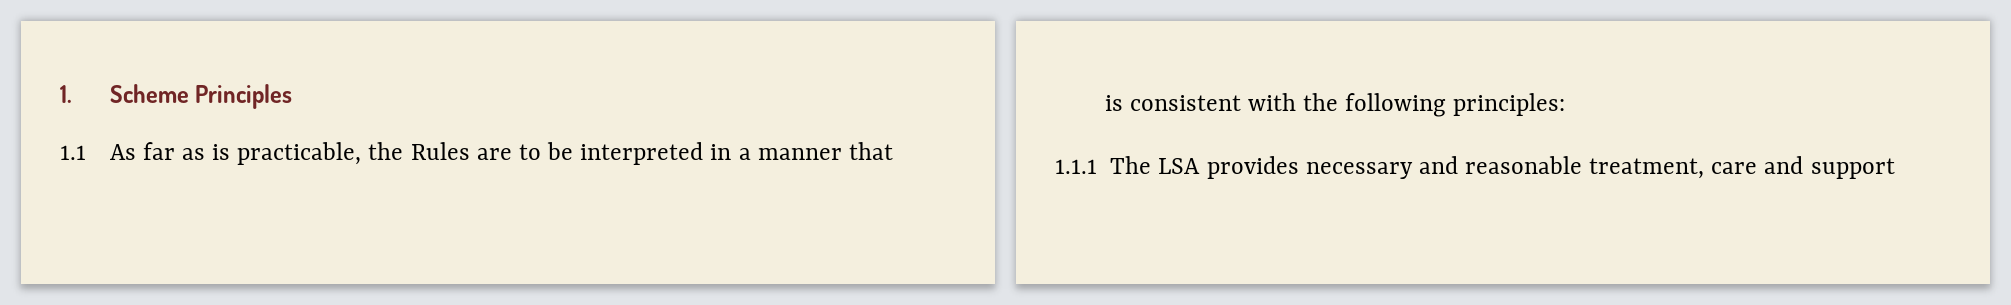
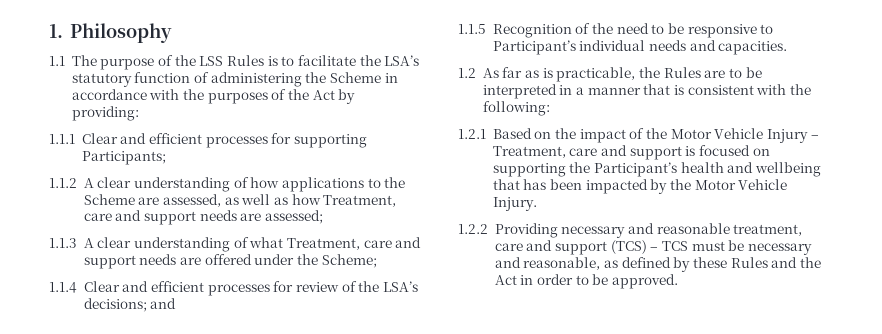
- 1. Scheme Principles
- 1.1 As far as is practicable, the Rules are to be interpreted in a manner that is consistent with the following principles:
- 1.1.1 The LSA provides necessary and reasonable treatment, care and support
+ 1. Philosophy
+ 1.1 The purpose of the LSS Rules is to facilitate the LSA’s statutory function of administering the Scheme in accordance with the purposes of the Act by providing:
+ 1.1.1 Clear and efficient processes for supporting Participants;
+ 1.1.2 A clear understanding of how applications to the Scheme are assessed, as well as how Treatment, care and support needs are assessed;
+ 1.1.3 A clear understanding of what Treatment, care and support needs are offered under the Scheme;
+ 1.1.4 Clear and efficient processes for review of the LSA’s decisions; and
+ 1.1.5 Recognition of the need to be responsive to Participant’s individual needs and capacities.
+ 1.2 As far as is practicable, the Rules are to be interpreted in a manner that is consistent with the following:
+ 1.2.1 Based on the impact of the Motor Vehicle Injury – Treatment, care and support is focused on supporting the Participant’s health and wellbeing that has been impacted by the Motor Vehicle Injury.
+ 1.2.2 Providing necessary and reasonable treatment, care and support (TCS) – TCS must be necessary and reasonable, as defined by these Rules and the Act in order to be approved.

